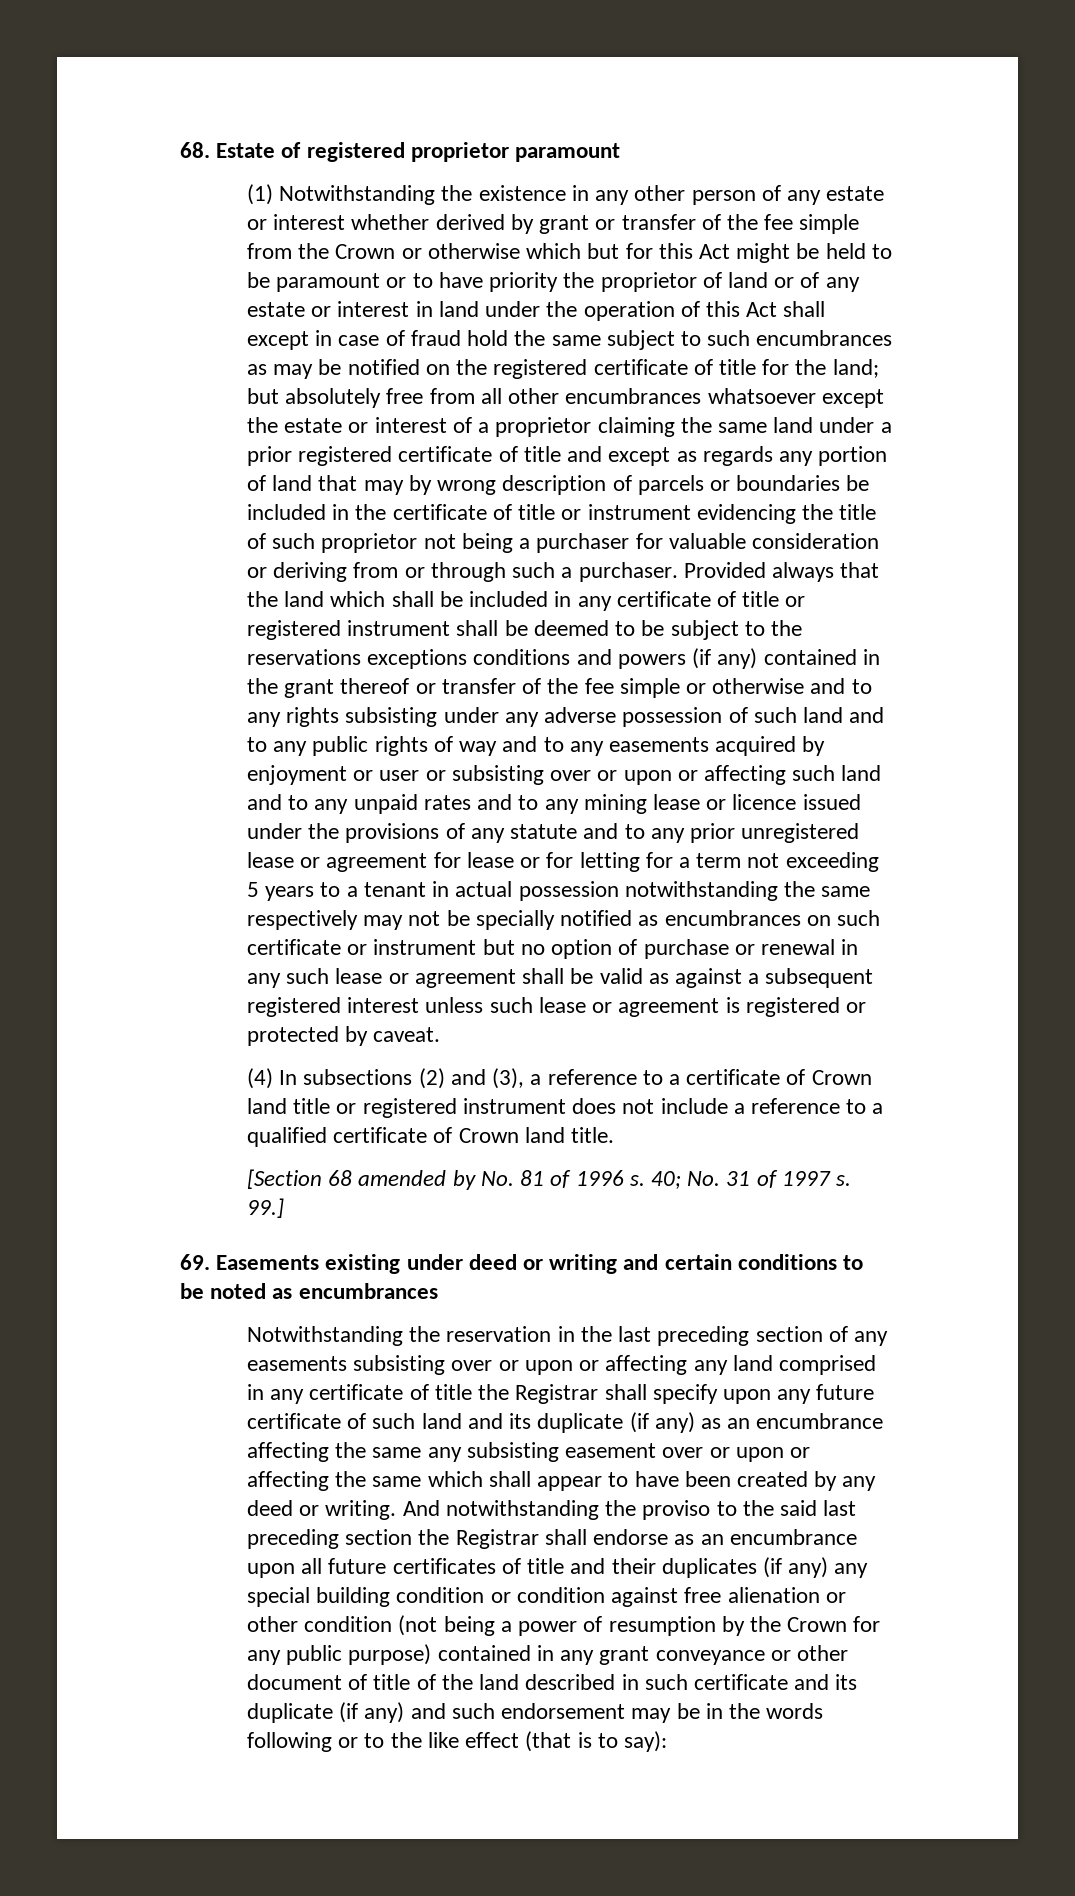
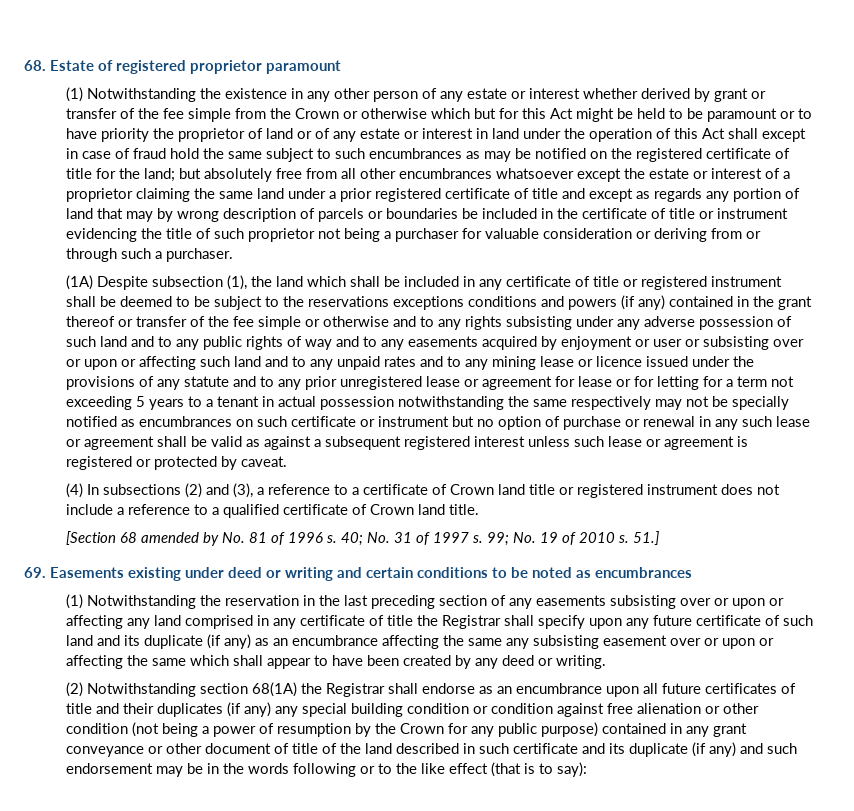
- but absolutely free from all other encumbrances whatsoever except the estate or interest of a proprietor claiming the same land under a prior registered certificate of title and except as regards any portion of land that may by wrong description of parcels or boundaries be included in the certificate of title or instrument evidencing the title of such proprietor not being a purchaser for valuable consideration or deriving from or through such a purchaser. Provided always that the land which shall be included in any certificate of title or registered instrument shall be deemed to be subject to the reservations exceptions conditions and powers (if any) contained in the grant thereof or transfer of the fee simple or otherwise and to any rights subsisting under any adverse possession of such land and to any public rights of way and to any easements acquired by enjoyment or user or subsisting over or upon or affecting such land and to any unpaid rates and to any mining lease or licence issued under the provisions of any statute and to any prior unregistered lease or agreement for lease or for letting for a term not exceeding 5 years to a tenant in actual possession notwithstanding the same respectively may not be specially notified as encumbrances on such certificate or instrument but no option of purchase or renewal in any such lease or agreement shall be valid as against a subsequent registered interest unless such lease or agreement is registered or protected by caveat.
+ but absolutely free from all other encumbrances whatsoever except the estate or interest of a proprietor claiming the same land under a prior registered certificate of title and except as regards any portion of land that may by wrong description of parcels or boundaries be included in the certificate of title or instrument evidencing the title of such proprietor not being a purchaser for valuable consideration or deriving from or through such a purchaser.
+ (1A) Despite subsection (1), the land which shall be included in any certificate of title or registered instrument shall be deemed to be subject to the reservations exceptions conditions and powers (if any) contained in the grant thereof or transfer of the fee simple or otherwise and to any rights subsisting under any adverse possession of such land and to any public rights of way and to any easements acquired by enjoyment or user or subsisting over or upon or affecting such land and to any unpaid rates and to any mining lease or licence issued under the provisions of any statute and to any prior unregistered lease or agreement for lease or for letting for a term not exceeding 5 years to a tenant in actual possession notwithstanding the same respectively may not be specially notified as encumbrances on such certificate or instrument but no option of purchase or renewal in any such lease or agreement shall be valid as against a subsequent registered interest unless such lease or agreement is registered or protected by caveat.
- 99.]
+ 99; No. 19 of 2010 s. 51.]
- Notwithstanding the reservation in the last preceding section of any easements subsisting over or upon or affecting any land comprised in any certificate of title the Registrar shall specify upon any future certificate of such land and its duplicate (if any) as an encumbrance affecting the same any subsisting easement over or upon or affecting the same which shall appear to have been created by any deed or writing. And notwithstanding the proviso to the said last preceding section the Registrar shall endorse as an encumbrance upon all future certificates of title and their duplicates (if any) any special building condition or condition against free alienation or other condition (not being a power of resumption by the Crown for any public purpose) contained in any grant conveyance or other document of title of the land described in such certificate and its duplicate (if any) and such endorsement may be in the words following or to the like effect (that is to say):
+ (1) Notwithstanding the reservation in the last preceding section of any easements subsisting over or upon or affecting any land comprised in any certificate of title the Registrar shall specify upon any future certificate of such land and its duplicate (if any) as an encumbrance affecting the same any subsisting easement over or upon or affecting the same which shall appear to have been created by any deed or writing.
+ (2) Notwithstanding section 68(1A) the Registrar shall endorse as an encumbrance upon all future certificates of title and their duplicates (if any) any special building condition or condition against free alienation or other condition (not being a power of resumption by the Crown for any public purpose) contained in any grant conveyance or other document of title of the land described in such certificate and its duplicate (if any) and such endorsement may be in the words following or to the like effect (that is to say):

